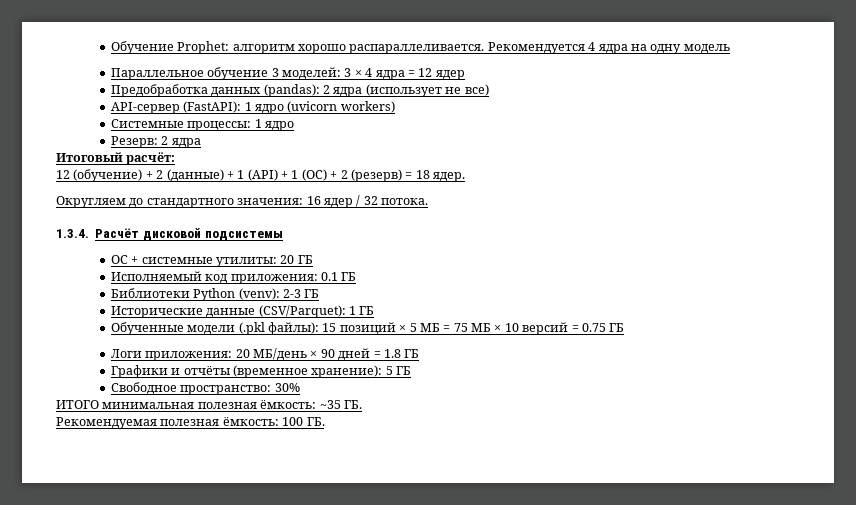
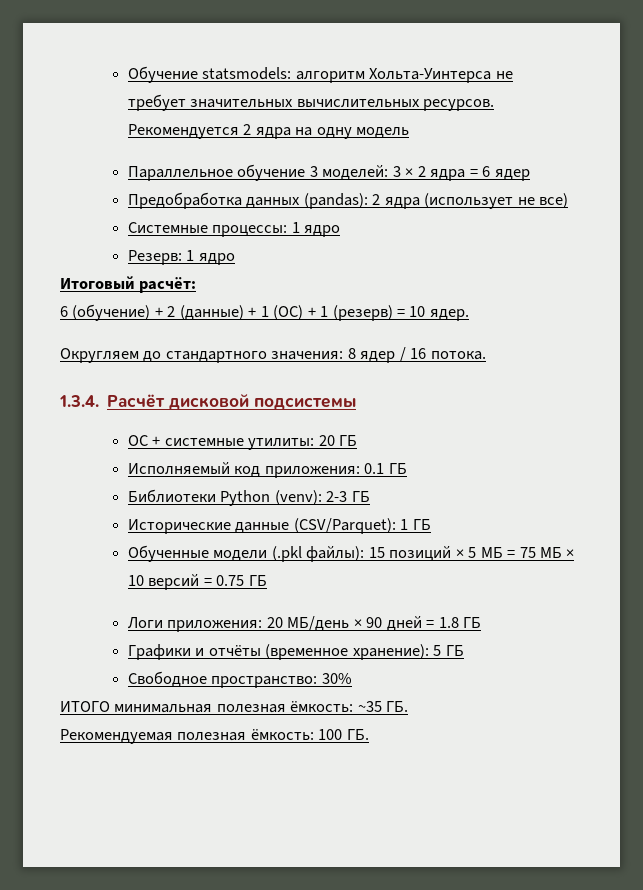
- Обучение Prophet: алгоритм хорошо распараллеливается. Рекомендуется 4 ядра на одну модель
+ Обучение statsmodels: алгоритм Хольта-Уинтерса не требует значительных вычислительных ресурсов. Рекомендуется 2 ядра на одну модель
- Параллельное обучение 3 моделей: 3 × 4 ядра = 12 ядер
+ Параллельное обучение 3 моделей: 3 × 2 ядра = 6 ядер
- API-сервер (FastAPI): 1 ядро (uvicorn workers)
- Резерв: 2 ядра
+ Резерв: 1 ядро
- 12 (обучение) + 2 (данные) + 1 (API) + 1 (ОС) + 2 (резерв) = 18 ядер.
+ 6 (обучение) + 2 (данные) + 1 (ОС) + 1 (резерв) = 10 ядер.
- Округляем до стандартного значения: 16 ядер / 32 потока.
+ Округляем до стандартного значения: 8 ядер / 16 потока.

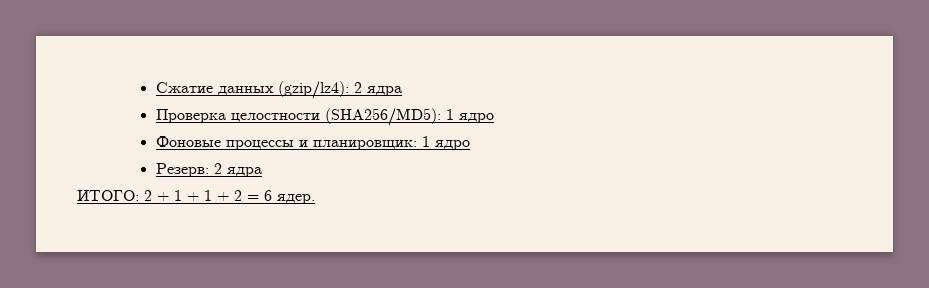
- Обучение statsmodels: алгоритм Хольта-Уинтерса не требует значительных вычислительных ресурсов. Рекомендуется 2 ядра на одну модель
- Параллельное обучение 3 моделей: 3 × 2 ядра = 6 ядер
- Предобработка данных (pandas): 2 ядра (использует не все)
- Системные процессы: 1 ядро
- Резерв: 1 ядро
- Итоговый расчёт:
- 6 (обучение) + 2 (данные) + 1 (ОС) + 1 (резерв) = 10 ядер.
- Округляем до стандартного значения: 8 ядер / 16 потока.
- 1.3.4. Расчёт дисковой подсистемы
- ОС + системные утилиты: 20 ГБ
- Исполняемый код приложения: 0.1 ГБ
- Библиотеки Python (venv): 2-3 ГБ
- Исторические данные (CSV/Parquet): 1 ГБ
- Обученные модели (.pkl файлы): 15 позиций × 5 МБ = 75 МБ × 10 версий = 0.75 ГБ
- Логи приложения: 20 МБ/день × 90 дней = 1.8 ГБ
- Графики и отчёты (временное хранение): 5 ГБ
- Свободное пространство: 30%
- ИТОГО минимальная полезная ёмкость: ~35 ГБ.
- Рекомендуемая полезная ёмкость: 100 ГБ.
+ Сжатие данных (gzip/lz4): 2 ядра
+ Проверка целостности (SHA256/MD5): 1 ядро
+ Фоновые процессы и планировщик: 1 ядро
+ Резерв: 2 ядра
+ ИТОГО: 2 + 1 + 1 + 2 = 6 ядер.

